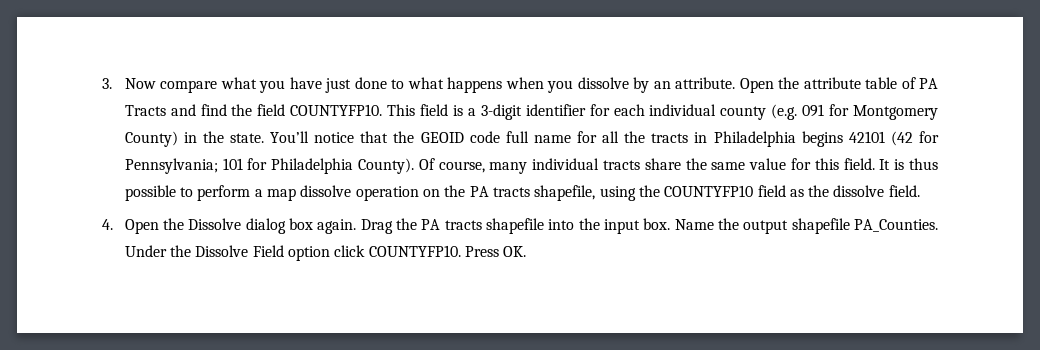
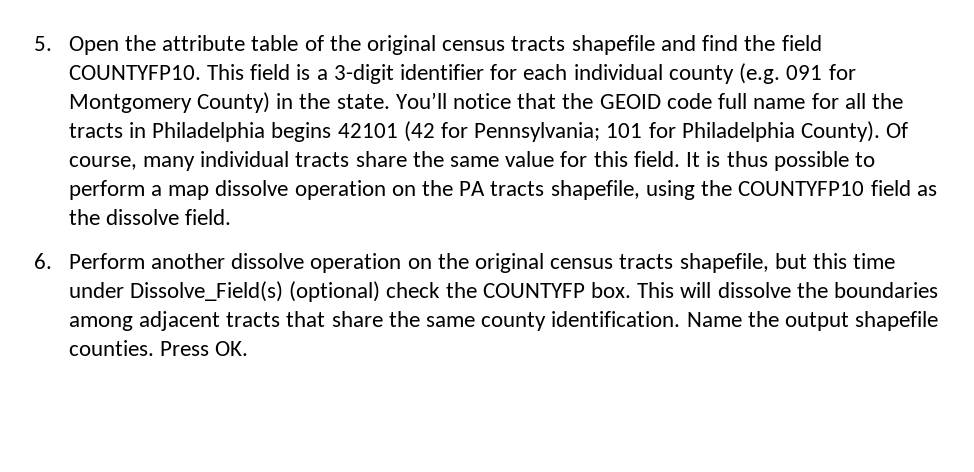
- 3. Now compare what you have just done to what happens when you dissolve by an attribute. Open the attribute table of PA Tracts and find the field COUNTYFP10.
+ 5. Open the attribute table of the original census tracts shapefile and find the field COUNTYFP10.
- 4. Open the Dissolve dialog box again. Drag the PA tracts shapefile into the input box. Name the output shapefile PA_Counties. Under the Dissolve Field option click COUNTYFP10.
+ 6. Perform another dissolve operation on the original census tracts shapefile, but this time under Dissolve_Field(s) (optional) check the COUNTYFP box. This will dissolve the boundaries among adjacent tracts that share the same county identification. Name the output shapefile counties.

